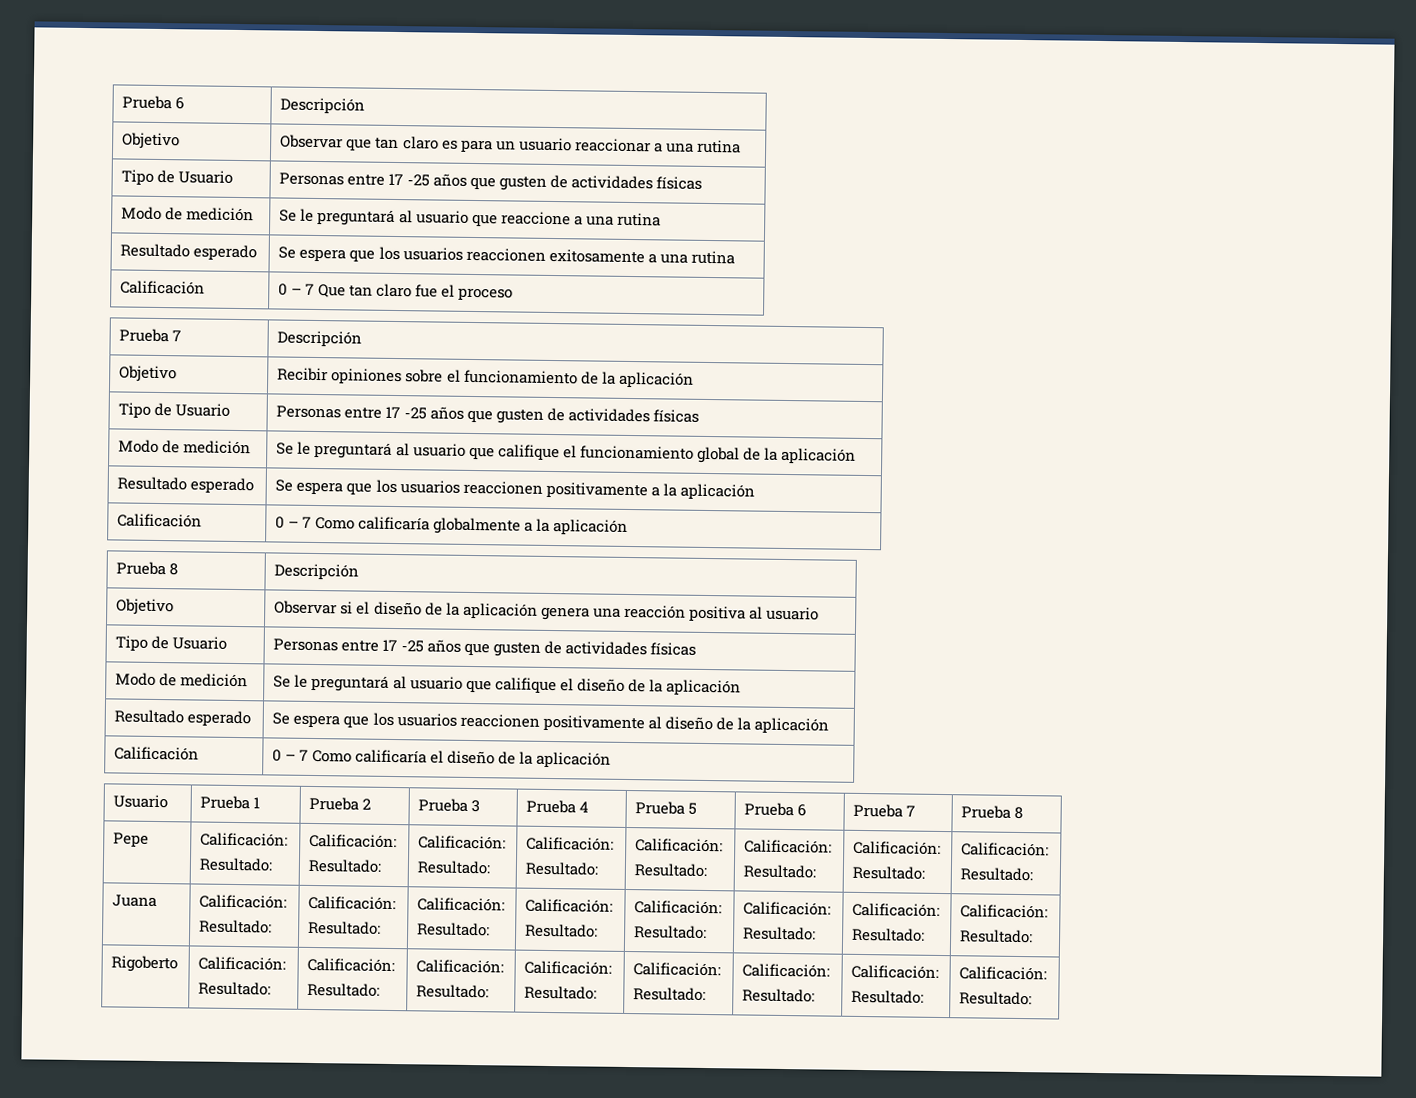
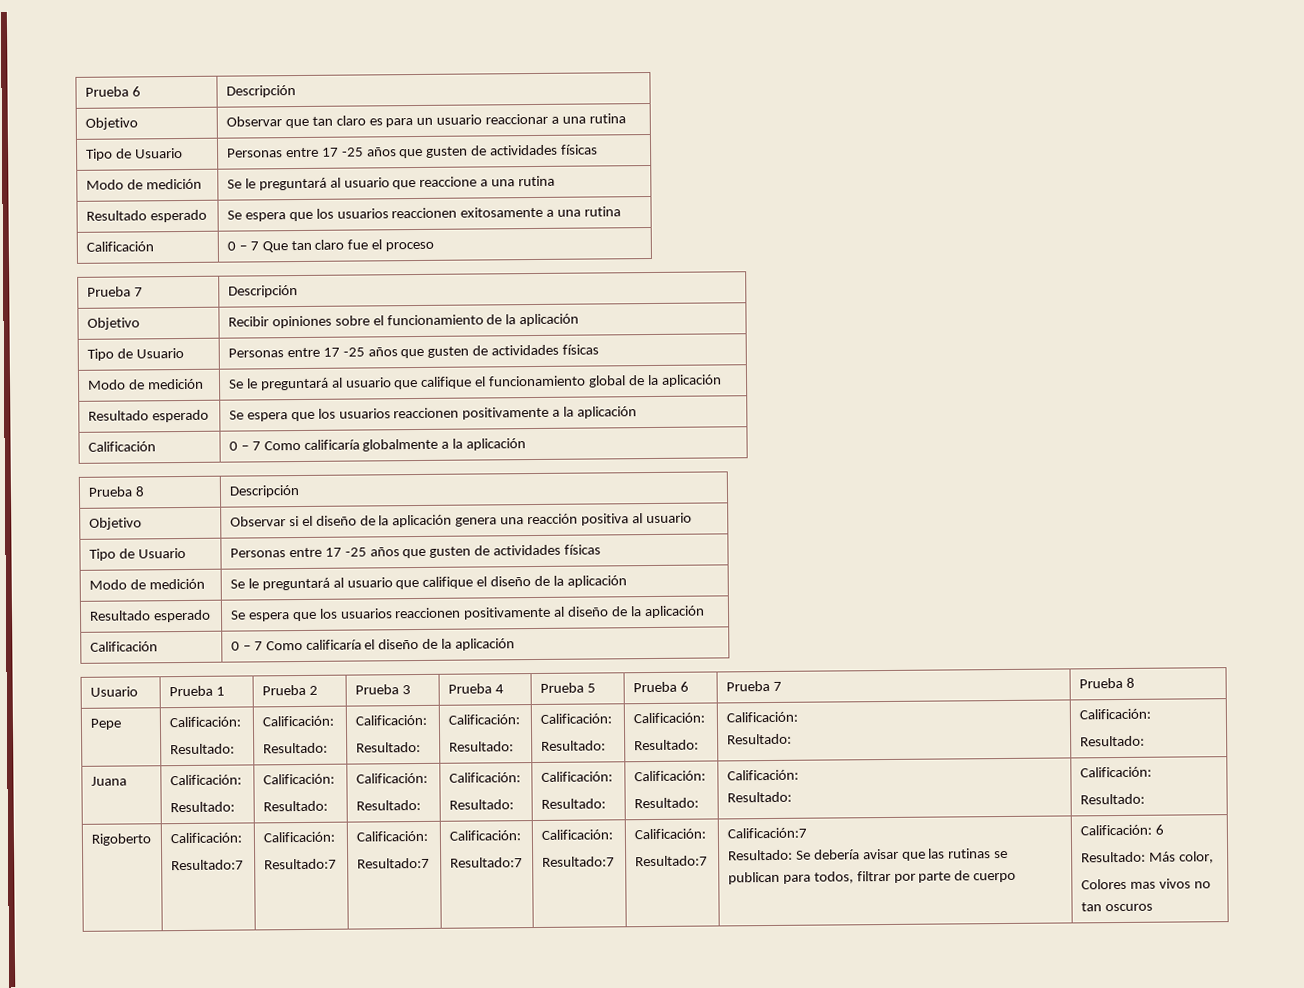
  Rigoberto | Calificación:
- Resultado: | Calificación:
- Resultado: | Calificación:
- Resultado: | Calificación:
- Resultado: | Calificación:
- Resultado: | Calificación:
- Resultado: | Calificación:
- Resultado: | Calificación:
- Resultado:
+ Resultado:7 | Calificación:
+ Resultado:7 | Calificación:
+ Resultado:7 | Calificación:
+ Resultado:7 | Calificación:
+ Resultado:7 | Calificación:
+ Resultado:7 | Calificación:7
+ Resultado: Se debería avisar que las rutinas se publican para todos, filtrar por parte de cuerpo | Calificación: 6
+ Resultado: Más color,
+ Colores mas vivos no tan oscuros

